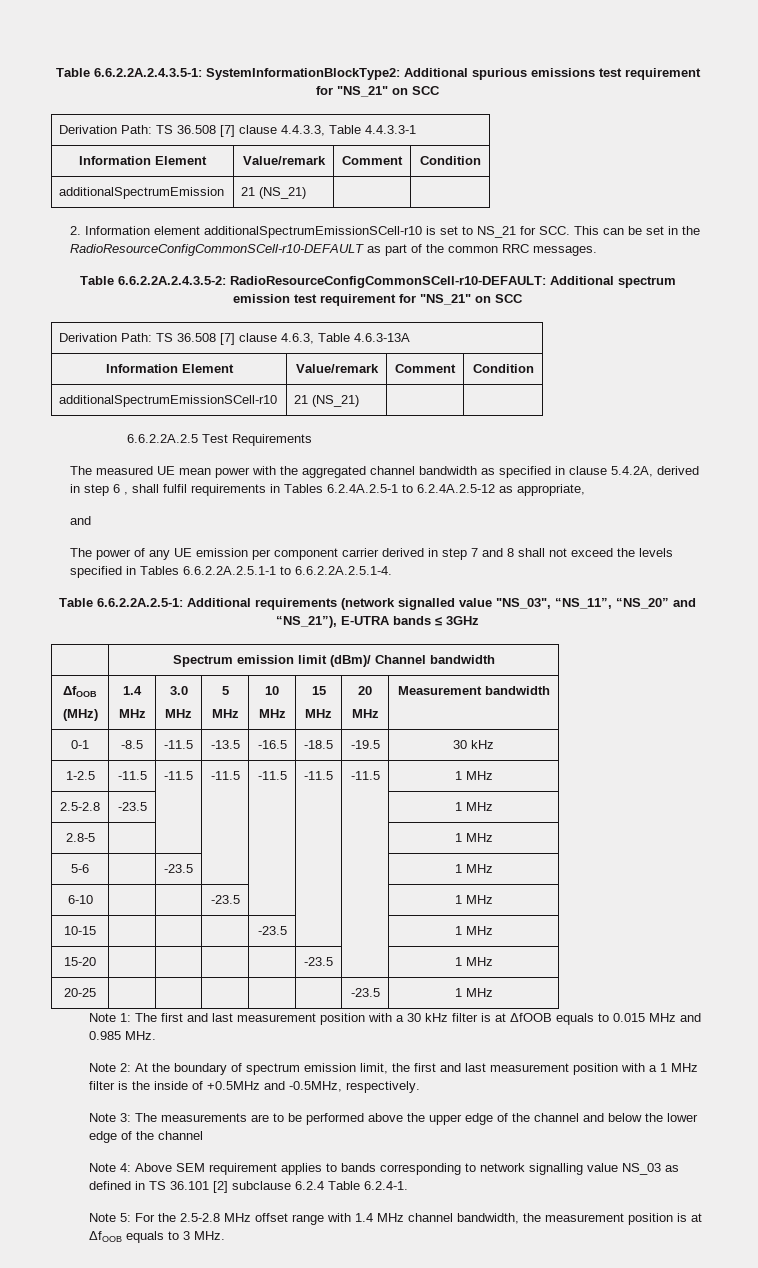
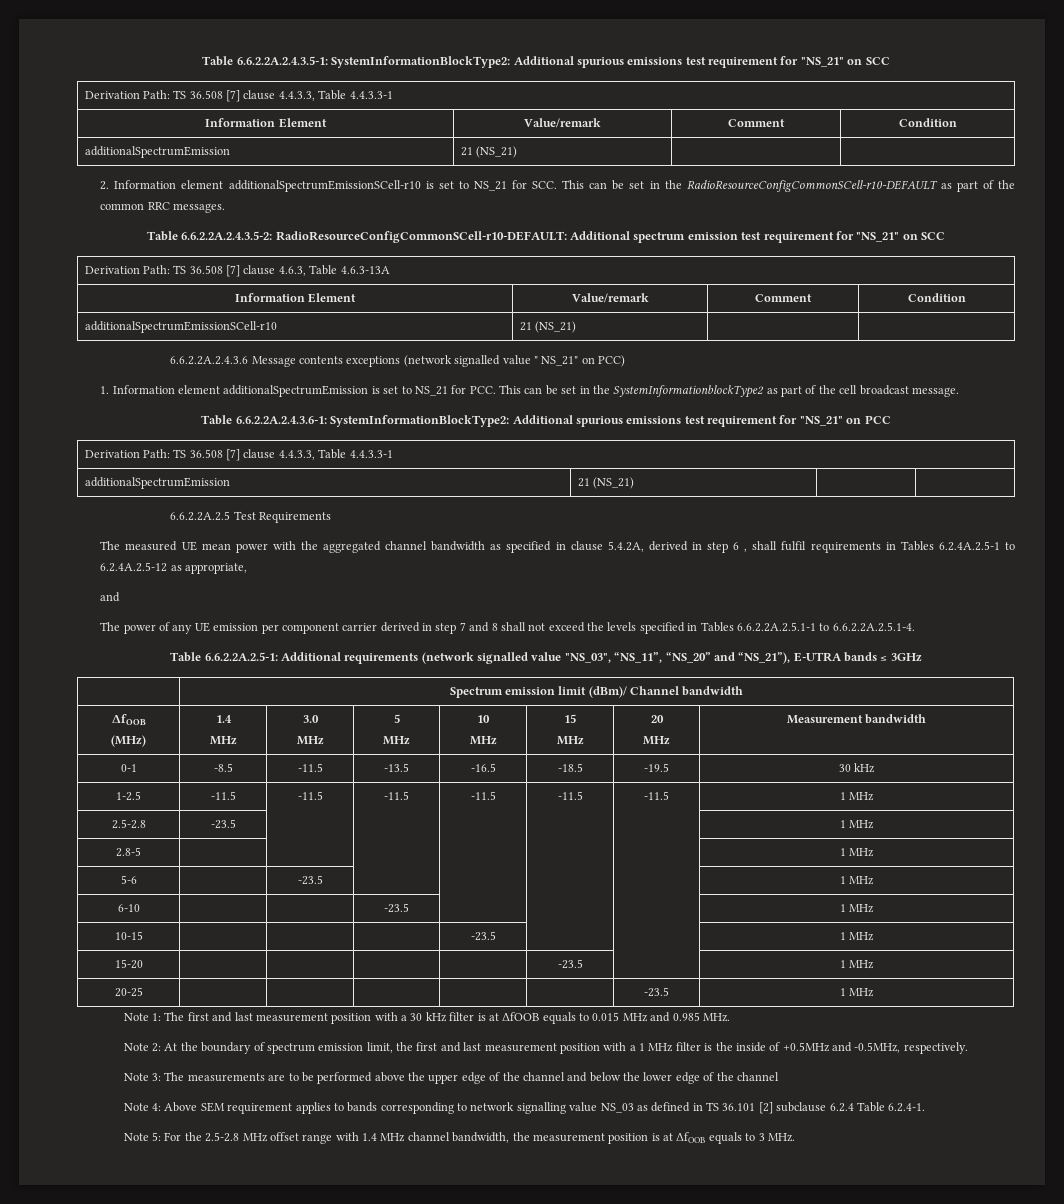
+ 6.6.2.2A.2.4.3.6 Message contents exceptions (network signalled value " NS_21" on PCC)
+ 1. Information element additionalSpectrumEmission is set to NS_21 for PCC. This can be set in the SystemInformationblockType2 as part of the cell broadcast message.
+ Table 6.6.2.2A.2.4.3.6-1: SystemInformationBlockType2: Additional spurious emissions test requirement for "NS_21" on PCC
+ Derivation Path: TS 36.508 [7] clause 4.4.3.3, Table 4.4.3.3-1
+ additionalSpectrumEmission | 21 (NS_21) | |

